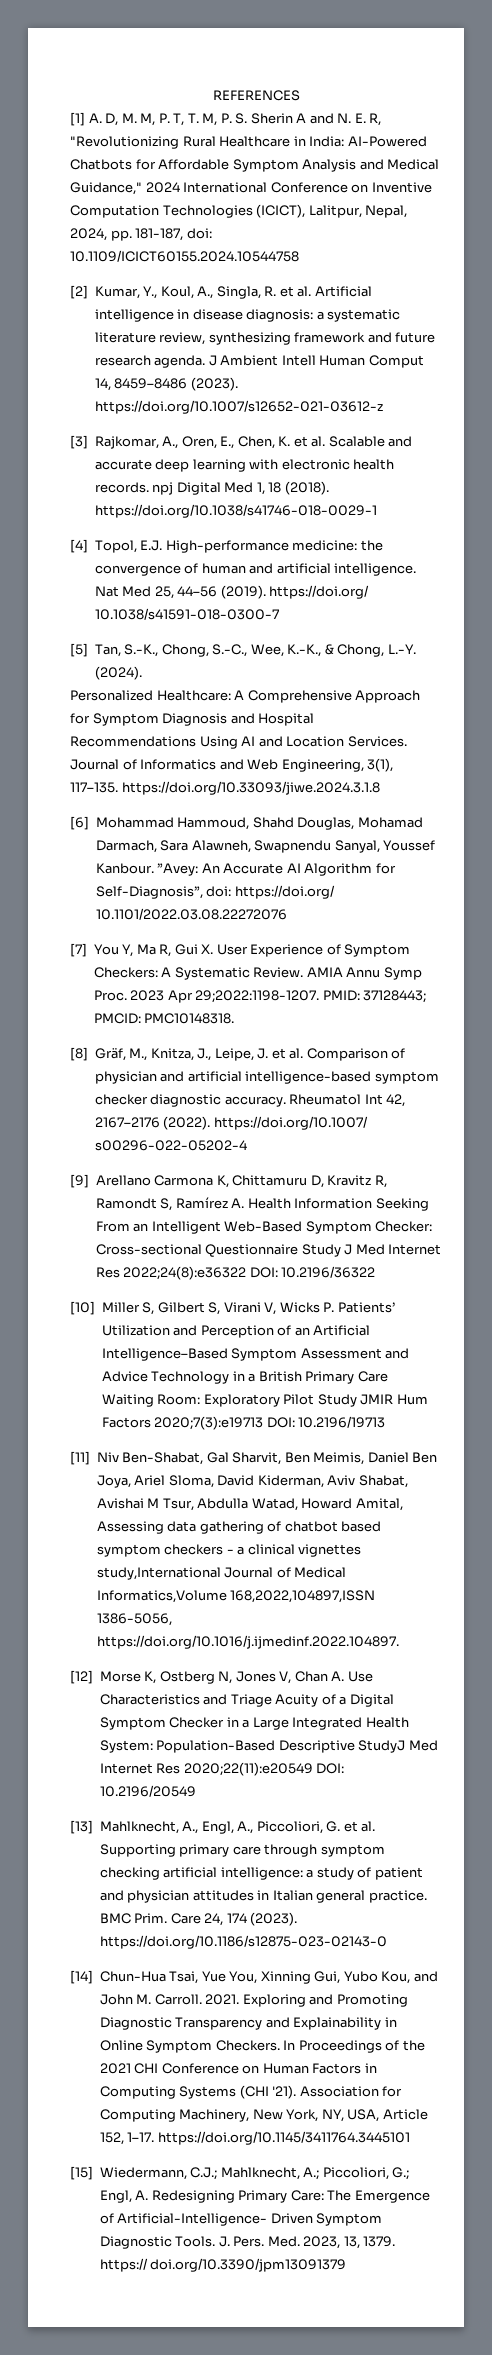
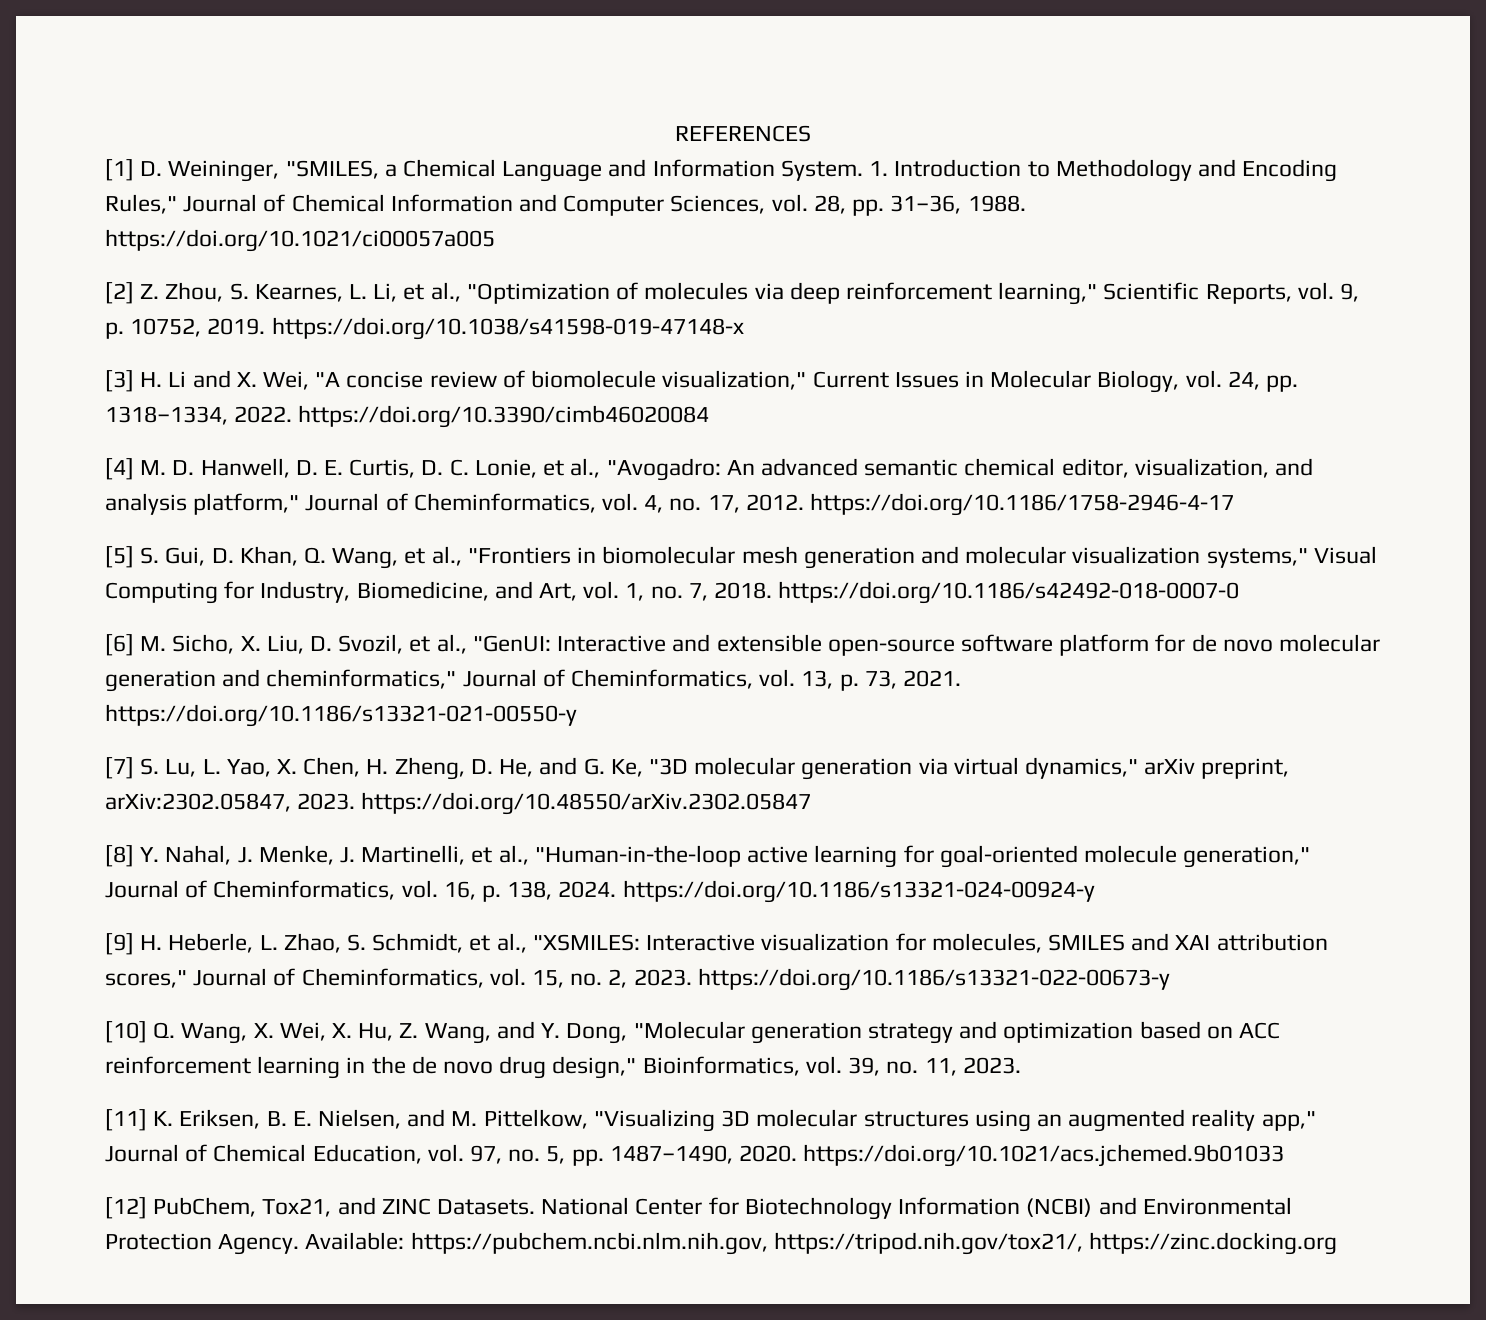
- [1] A. D, M. M, P. T, T. M, P. S. Sherin A and N. E. R, "Revolutionizing Rural Healthcare in India: AI-Powered Chatbots for Affordable Symptom Analysis and Medical Guidance," 2024 International Conference on Inventive Computation Technologies (ICICT), Lalitpur, Nepal, 2024, pp. 181-187, doi: 10.1109/ICICT60155.2024.10544758
- [2] Kumar, Y., Koul, A., Singla, R. et al. Artificial intelligence in disease diagnosis: a systematic literature review, synthesizing framework and future research agenda. J Ambient Intell Human Comput 14, 8459–8486 (2023). https://doi.org/10.1007/s12652-021-03612-z
- [3] Rajkomar, A., Oren, E., Chen, K. et al. Scalable and accurate deep learning with electronic health records. npj Digital Med 1, 18 (2018). https://doi.org/10.1038/s41746-018-0029-1
- [4] Topol, E.J. High-performance medicine: the convergence of human and artificial intelligence. Nat Med 25, 44–56 (2019). https://doi.org/ 10.1038/s41591-018-0300-7
- [5] Tan, S.-K., Chong, S.-C., Wee, K.-K., & Chong, L.-Y. (2024).
- Personalized Healthcare: A Comprehensive Approach for Symptom Diagnosis and Hospital Recommendations Using AI and Location Services. Journal of Informatics and Web Engineering, 3(1), 117–135. https://doi.org/10.33093/jiwe.2024.3.1.8
- [6] Mohammad Hammoud, Shahd Douglas, Mohamad Darmach, Sara Alawneh, Swapnendu Sanyal, Youssef Kanbour. ”Avey: An Accurate AI Algorithm for Self-Diagnosis”, doi: https://doi.org/ 10.1101/2022.03.08.22272076
- [7] You Y, Ma R, Gui X. User Experience of Symptom Checkers: A Systematic Review. AMIA Annu Symp Proc. 2023 Apr 29;2022:1198-1207. PMID: 37128443; PMCID: PMC10148318.
- [8] Gräf, M., Knitza, J., Leipe, J. et al. Comparison of physician and artificial intelligence-based symptom checker diagnostic accuracy. Rheumatol Int 42, 2167–2176 (2022). https://doi.org/10.1007/ s00296-022-05202-4
- [9] Arellano Carmona K, Chittamuru D, Kravitz R, Ramondt S, Ramírez A. Health Information Seeking From an Intelligent Web-Based Symptom Checker: Cross-sectional Questionnaire Study J Med Internet Res 2022;24(8):e36322 DOI: 10.2196/36322
- [10] Miller S, Gilbert S, Virani V, Wicks P. Patients’ Utilization and Perception of an Artificial Intelligence–Based Symptom Assessment and Advice Technology in a British Primary Care Waiting Room: Exploratory Pilot Study JMIR Hum Factors 2020;7(3):e19713 DOI: 10.2196/19713
- [11] Niv Ben-Shabat, Gal Sharvit, Ben Meimis, Daniel Ben Joya, Ariel Sloma, David Kiderman, Aviv Shabat, Avishai M Tsur, Abdulla Watad, Howard Amital, Assessing data gathering of chatbot based symptom checkers - a clinical vignettes study,International Journal of Medical Informatics,Volume 168,2022,104897,ISSN 1386-5056, https://doi.org/10.1016/j.ijmedinf.2022.104897.
- [12] Morse K, Ostberg N, Jones V, Chan A. Use Characteristics and Triage Acuity of a Digital Symptom Checker in a Large Integrated Health System: Population-Based Descriptive StudyJ Med Internet Res 2020;22(11):e20549 DOI: 10.2196/20549
- [13] Mahlknecht, A., Engl, A., Piccoliori, G. et al. Supporting primary care through symptom checking artificial intelligence: a study of patient and physician attitudes in Italian general practice. BMC Prim. Care 24, 174 (2023). https://doi.org/10.1186/s12875-023-02143-0
- [14] Chun-Hua Tsai, Yue You, Xinning Gui, Yubo Kou, and John M. Carroll. 2021. Exploring and Promoting Diagnostic Transparency and Explainability in Online Symptom Checkers. In Proceedings of the 2021 CHI Conference on Human Factors in Computing Systems (CHI '21). Association for Computing Machinery, New York, NY, USA, Article 152, 1–17. https://doi.org/10.1145/3411764.3445101
- [15] Wiedermann, C.J.; Mahlknecht, A.; Piccoliori, G.; Engl, A. Redesigning Primary Care: The Emergence of Artificial-Intelligence- Driven Symptom Diagnostic Tools. J. Pers. Med. 2023, 13, 1379. https:// doi.org/10.3390/jpm13091379
+ [1] D. Weininger, "SMILES, a Chemical Language and Information System. 1. Introduction to Methodology and Encoding Rules," Journal of Chemical Information and Computer Sciences, vol. 28, pp. 31–36, 1988. https://doi.org/10.1021/ci00057a005
+ [2] Z. Zhou, S. Kearnes, L. Li, et al., "Optimization of molecules via deep reinforcement learning," Scientific Reports, vol. 9, p. 10752, 2019. https://doi.org/10.1038/s41598-019-47148-x
+ [3] H. Li and X. Wei, "A concise review of biomolecule visualization," Current Issues in Molecular Biology, vol. 24, pp. 1318–1334, 2022. https://doi.org/10.3390/cimb46020084
+ [4] M. D. Hanwell, D. E. Curtis, D. C. Lonie, et al., "Avogadro: An advanced semantic chemical editor, visualization, and analysis platform," Journal of Cheminformatics, vol. 4, no. 17, 2012. https://doi.org/10.1186/1758-2946-4-17
+ [5] S. Gui, D. Khan, Q. Wang, et al., "Frontiers in biomolecular mesh generation and molecular visualization systems," Visual Computing for Industry, Biomedicine, and Art, vol. 1, no. 7, 2018. https://doi.org/10.1186/s42492-018-0007-0
+ [6] M. Sicho, X. Liu, D. Svozil, et al., "GenUI: Interactive and extensible open-source software platform for de novo molecular generation and cheminformatics," Journal of Cheminformatics, vol. 13, p. 73, 2021. https://doi.org/10.1186/s13321-021-00550-y
+ [7] S. Lu, L. Yao, X. Chen, H. Zheng, D. He, and G. Ke, "3D molecular generation via virtual dynamics," arXiv preprint, arXiv:2302.05847, 2023. https://doi.org/10.48550/arXiv.2302.05847
+ [8] Y. Nahal, J. Menke, J. Martinelli, et al., "Human-in-the-loop active learning for goal-oriented molecule generation," Journal of Cheminformatics, vol. 16, p. 138, 2024. https://doi.org/10.1186/s13321-024-00924-y
+ [9] H. Heberle, L. Zhao, S. Schmidt, et al., "XSMILES: Interactive visualization for molecules, SMILES and XAI attribution scores," Journal of Cheminformatics, vol. 15, no. 2, 2023. https://doi.org/10.1186/s13321-022-00673-y
+ [10] Q. Wang, X. Wei, X. Hu, Z. Wang, and Y. Dong, "Molecular generation strategy and optimization based on ACC reinforcement learning in the de novo drug design," Bioinformatics, vol. 39, no. 11, 2023.
+ [11] K. Eriksen, B. E. Nielsen, and M. Pittelkow, "Visualizing 3D molecular structures using an augmented reality app," Journal of Chemical Education, vol. 97, no. 5, pp. 1487–1490, 2020. https://doi.org/10.1021/acs.jchemed.9b01033
+ [12] PubChem, Tox21, and ZINC Datasets. National Center for Biotechnology Information (NCBI) and Environmental Protection Agency. Available: https://pubchem.ncbi.nlm.nih.gov, https://tripod.nih.gov/tox21/, https://zinc.docking.org

